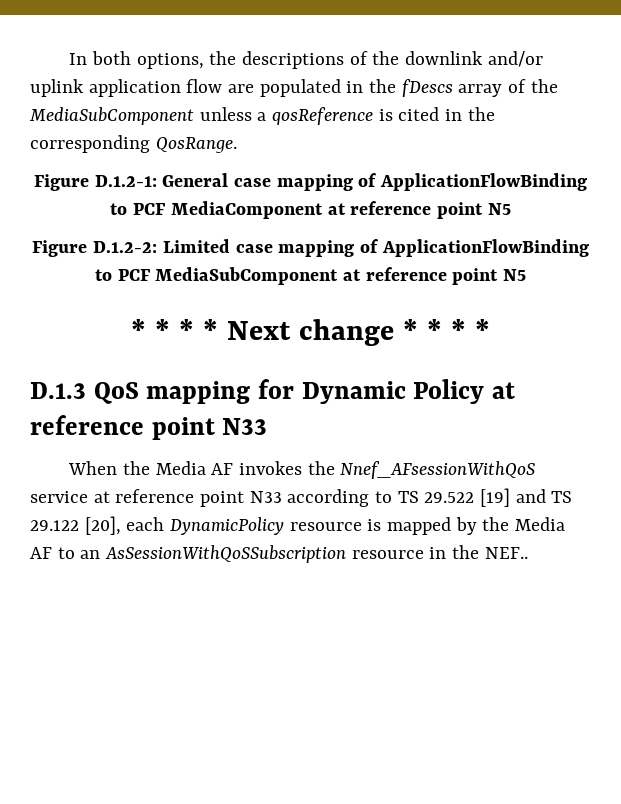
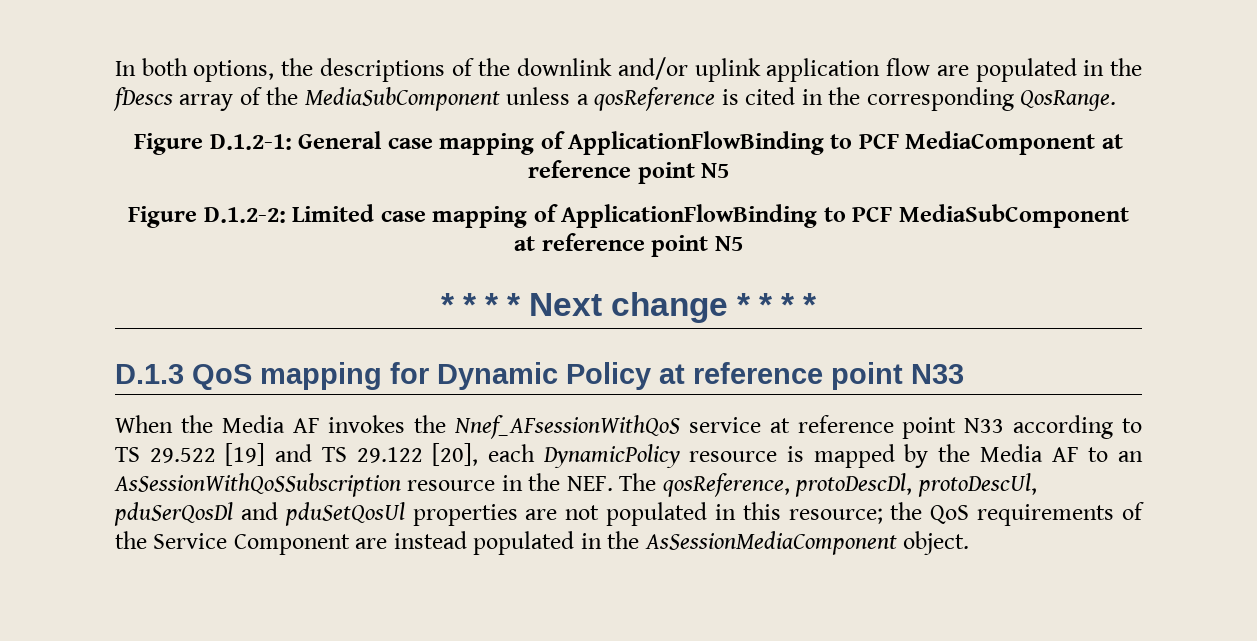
- When the Media AF invokes the Nnef_AFsessionWithQoS service at reference point N33 according to TS 29.522 [19] and TS 29.122 [20], each DynamicPolicy resource is mapped by the Media AF to an AsSessionWithQoSSubscription resource in the NEF..
+ When the Media AF invokes the Nnef_AFsessionWithQoS service at reference point N33 according to TS 29.522 [19] and TS 29.122 [20], each DynamicPolicy resource is mapped by the Media AF to an AsSessionWithQoSSubscription resource in the NEF. The qosReference, protoDescDl, protoDescUl, pduSerQosDl and pduSetQosUl properties are not populated in this resource; the QoS requirements of the Service Component are instead populated in the AsSessionMediaComponent object.

